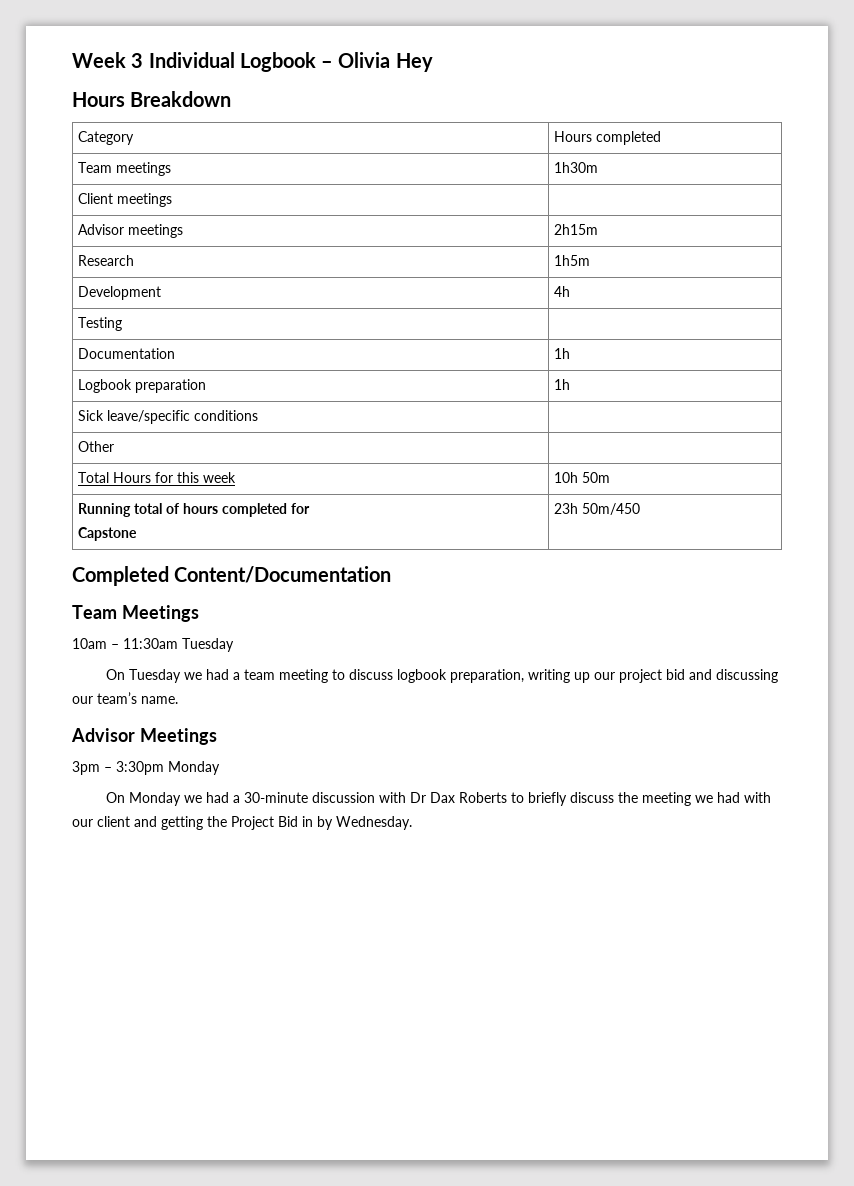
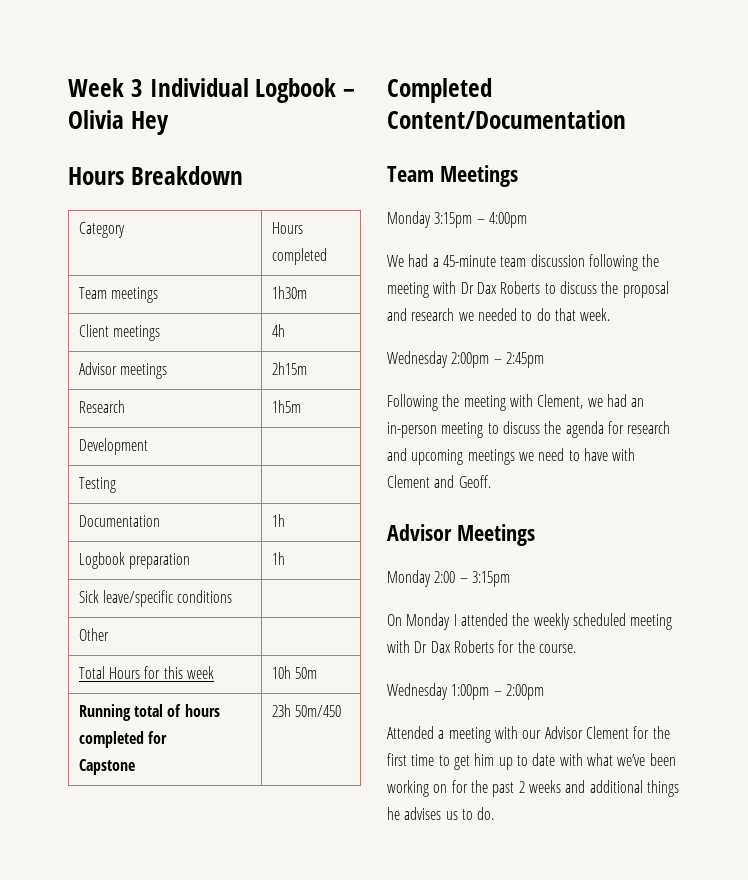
- Client meetings |
+ Client meetings | 4h
- Development | 4h
+ Development |
- 10am – 11:30am Tuesday
- On Tuesday we had a team meeting to discuss logbook preparation, writing up our project bid and discussing our team’s name.
+ Monday 3:15pm – 4:00pm
+ We had a 45-minute team discussion following the meeting with Dr Dax Roberts to discuss the proposal and research we needed to do that week.
+ Wednesday 2:00pm – 2:45pm
+ Following the meeting with Clement, we had an in-person meeting to discuss the agenda for research and upcoming meetings we need to have with Clement and Geoff.
  Advisor Meetings
- 3pm – 3:30pm Monday
- On Monday we had a 30-minute discussion with Dr Dax Roberts to briefly discuss the meeting we had with our client and getting the Project Bid in by Wednesday.
+ Monday 2:00 – 3:15pm
+ On Monday I attended the weekly scheduled meeting with Dr Dax Roberts for the course.
+ Wednesday 1:00pm – 2:00pm
+ Attended a meeting with our Advisor Clement for the first time to get him up to date with what we’ve been working on for the past 2 weeks and additional things he advises us to do.

